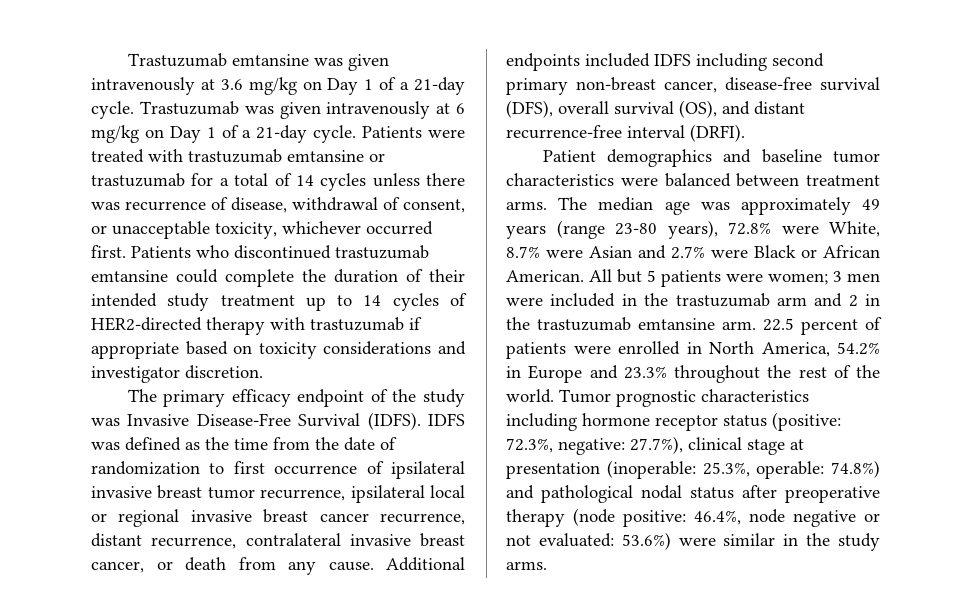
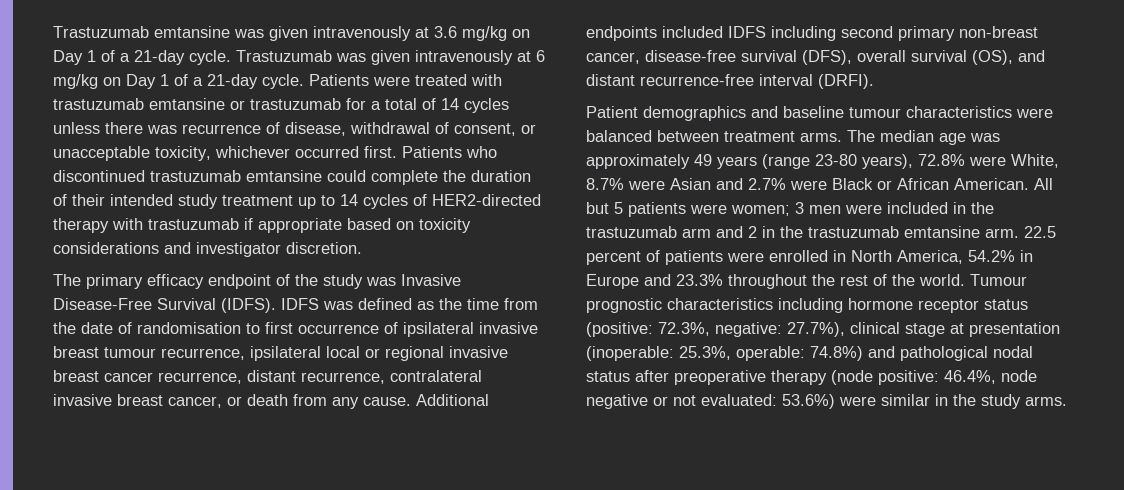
- IDFS was defined as the time from the date of randomization to first occurrence of ipsilateral invasive breast tumor recurrence, ipsilateral local or regional invasive breast cancer recurrence, distant recurrence, contralateral invasive breast cancer, or death from any cause.
+ IDFS was defined as the time from the date of randomisation to first occurrence of ipsilateral invasive breast tumour recurrence, ipsilateral local or regional invasive breast cancer recurrence, distant recurrence, contralateral invasive breast cancer, or death from any cause.
- Patient demographics and baseline tumor characteristics were balanced between treatment arms.
+ Patient demographics and baseline tumour characteristics were balanced between treatment arms.
- Tumor prognostic characteristics including hormone receptor status (positive: 72.3%, negative: 27.7%), clinical stage at presentation (inoperable: 25.3%, operable: 74.8%) and pathological nodal status after preoperative therapy (node positive: 46.4%, node negative or not evaluated: 53.6%) were similar in the study arms.
+ Tumour prognostic characteristics including hormone receptor status (positive: 72.3%, negative: 27.7%), clinical stage at presentation (inoperable: 25.3%, operable: 74.8%) and pathological nodal status after preoperative therapy (node positive: 46.4%, node negative or not evaluated: 53.6%) were similar in the study arms.

